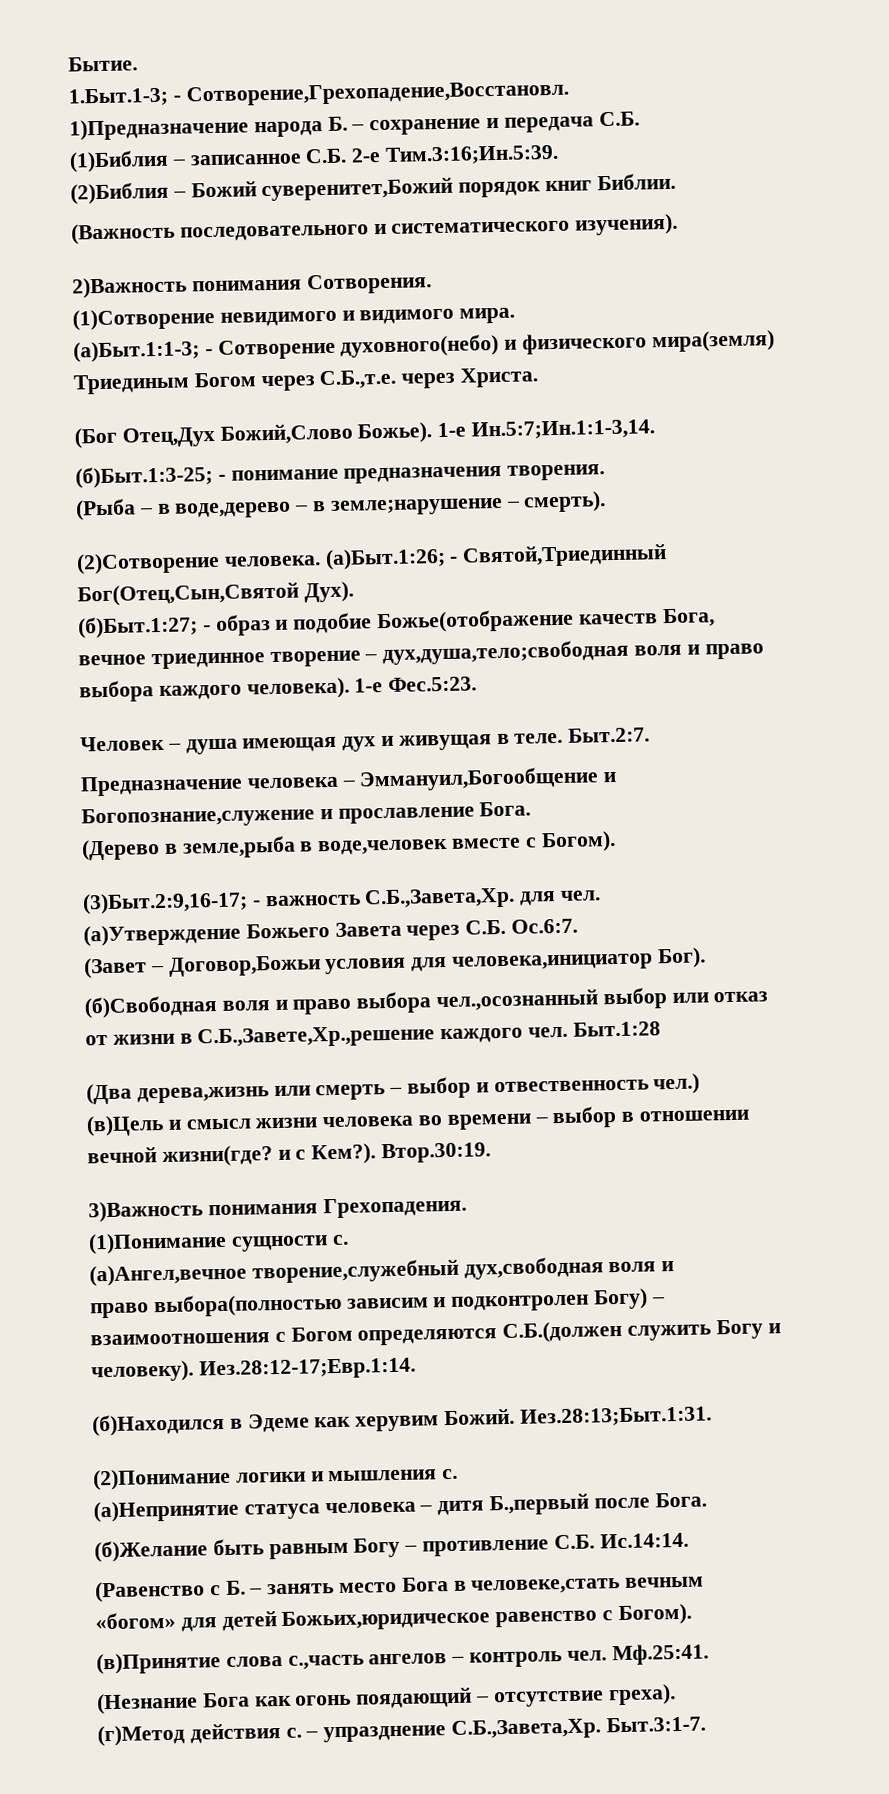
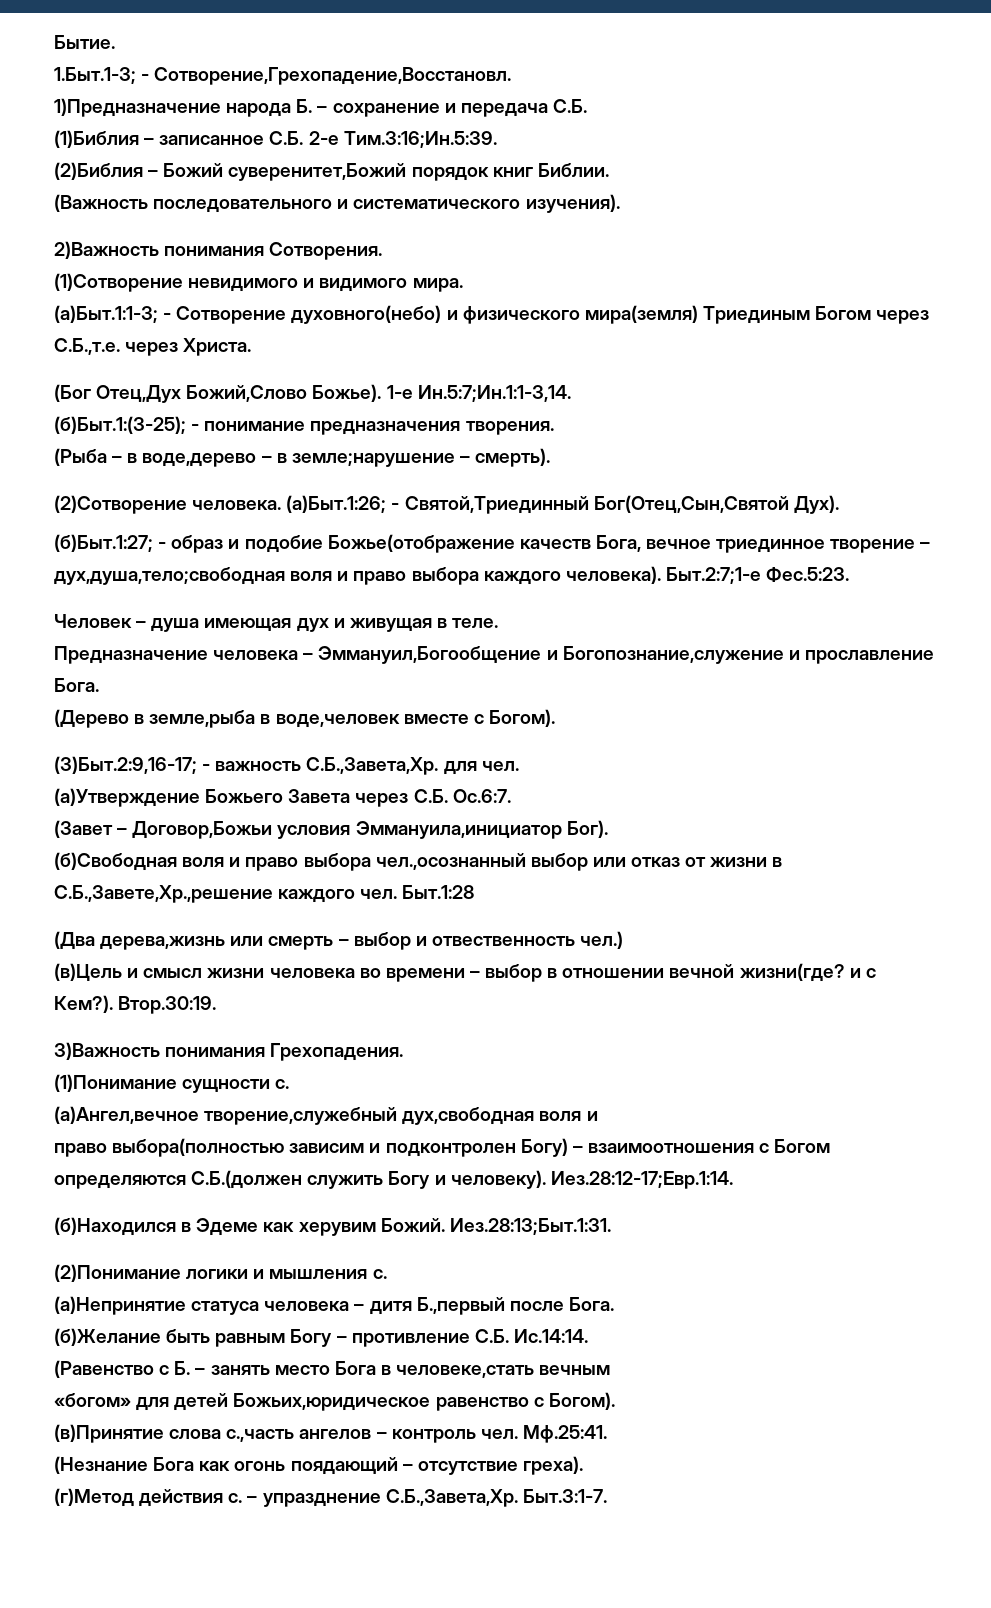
- (б)Быт.1:3-25; - понимание предназначения творения.
+ (б)Быт.1:(3-25); - понимание предназначения творения.
- 1-е Фес.5:23.
+ Быт.2:7;1-е Фес.5:23.
- Быт.2:7.
- (Завет – Договор,Божьи условия для человека,инициатор Бог).
+ (Завет – Договор,Божьи условия Эммануила,инициатор Бог).

